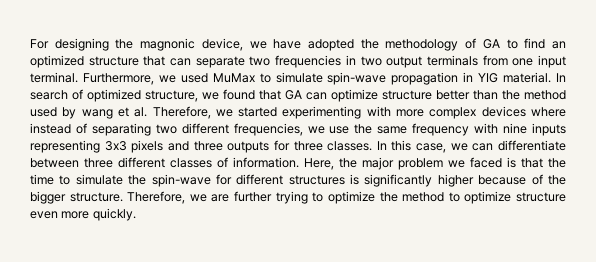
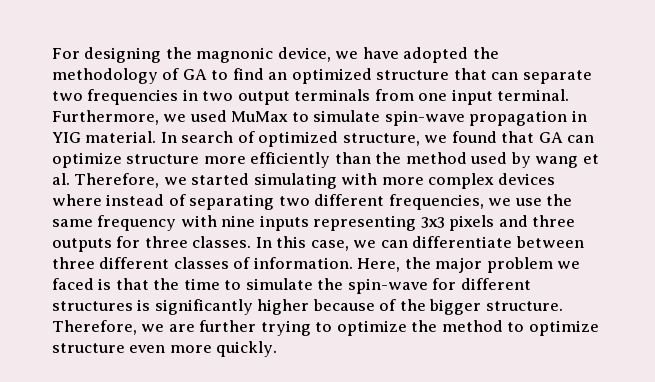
- In search of optimized structure, we found that GA can optimize structure better than the method used by wang et al. Therefore, we started experimenting with more complex devices where instead of separating two different frequencies, we use the same frequency with nine inputs representing 3x3 pixels and three outputs for three classes.
+ In search of optimized structure, we found that GA can optimize structure more efficiently than the method used by wang et al. Therefore, we started simulating with more complex devices where instead of separating two different frequencies, we use the same frequency with nine inputs representing 3x3 pixels and three outputs for three classes.

